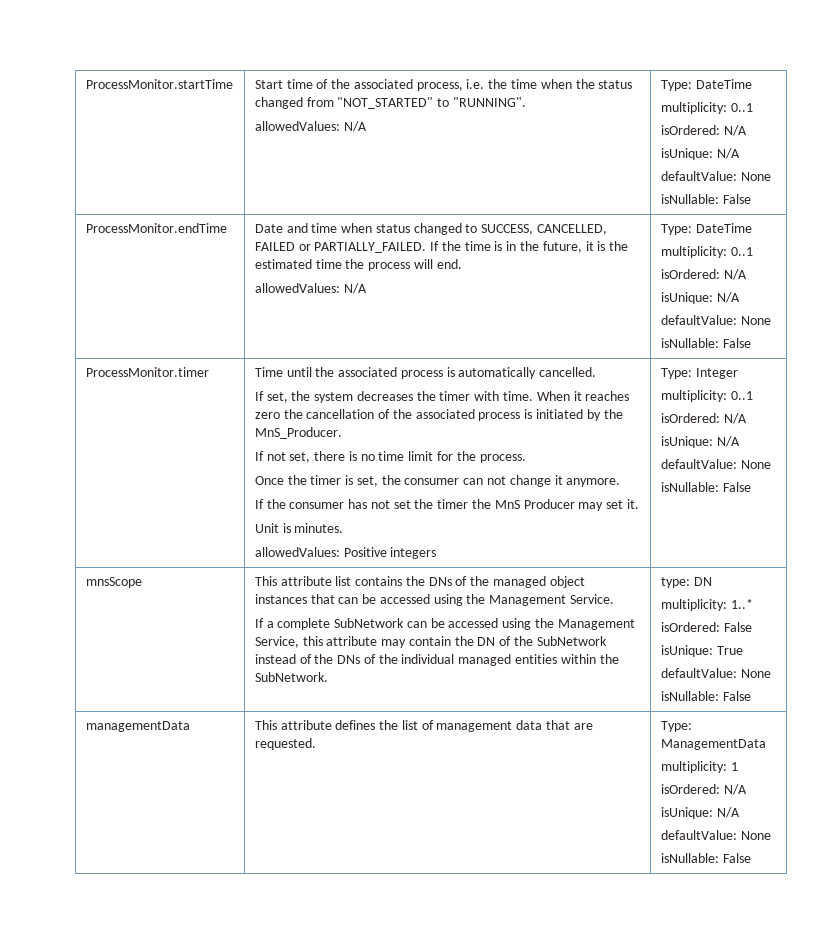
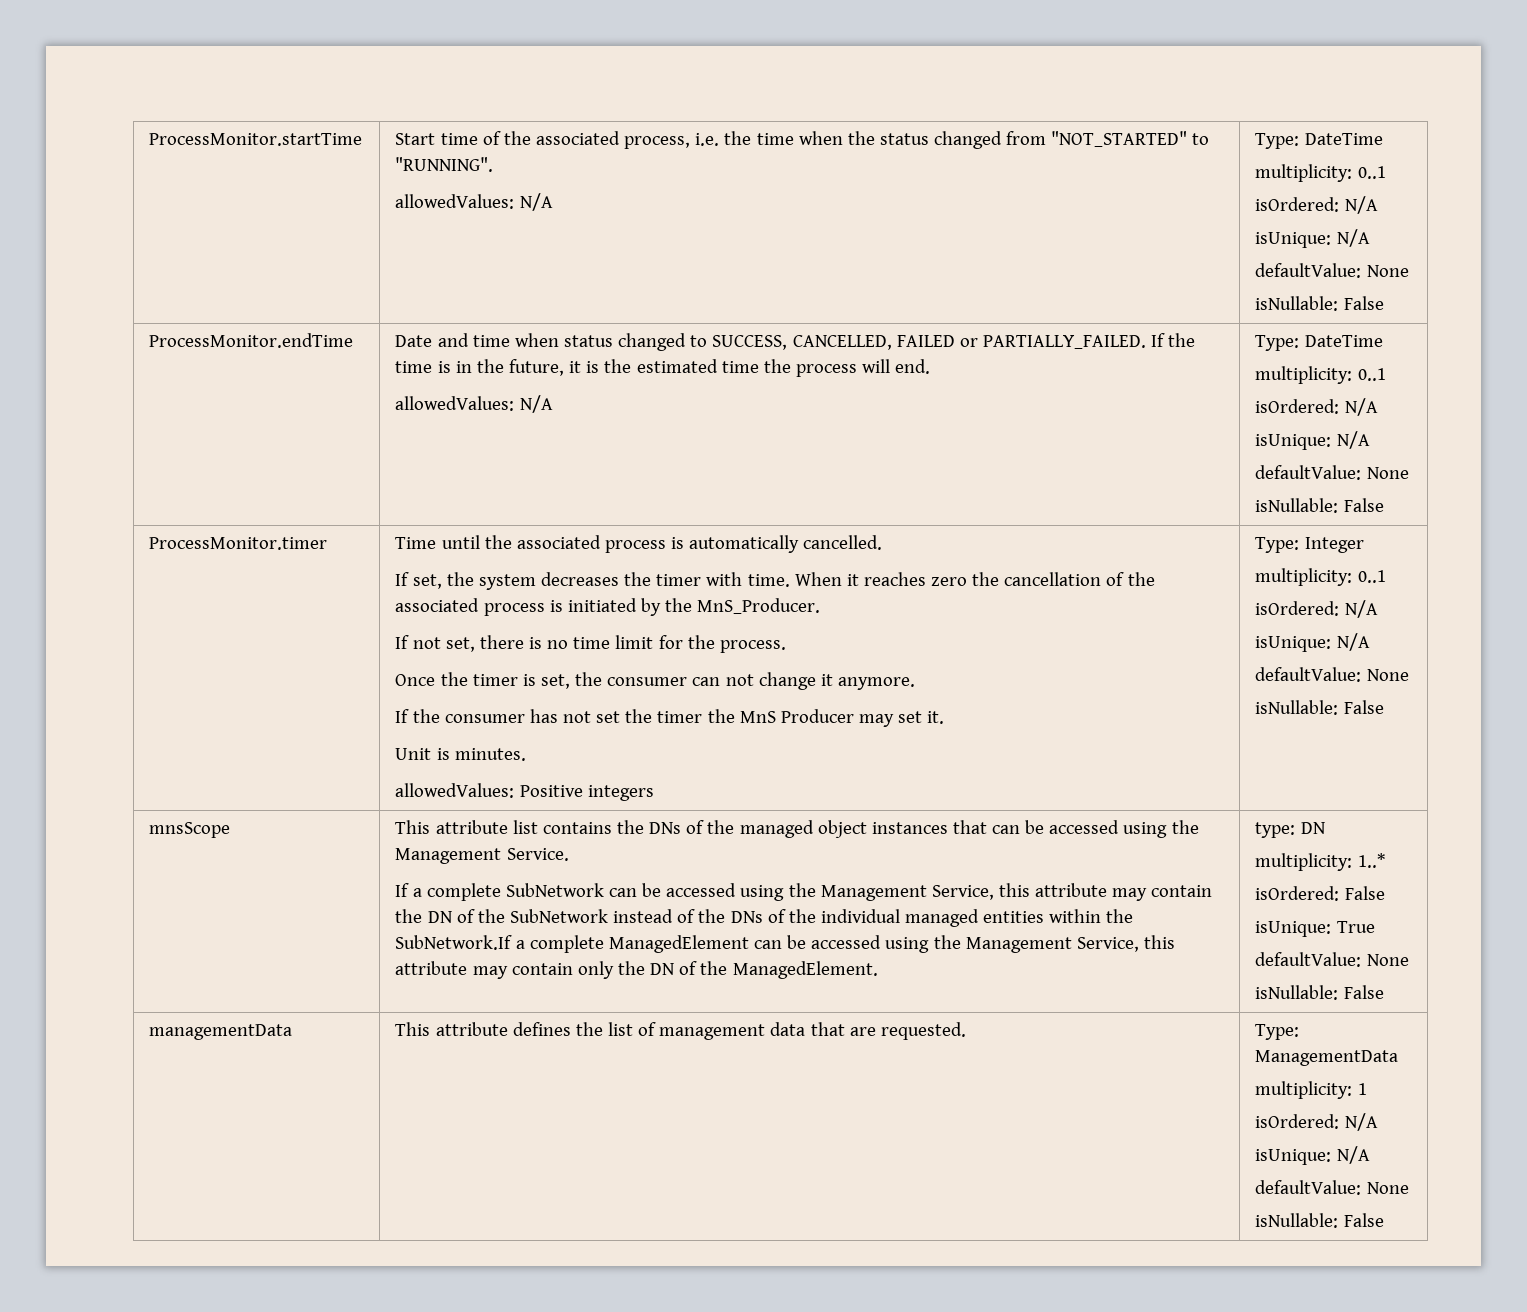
- If a complete SubNetwork can be accessed using the Management Service, this attribute may contain the DN of the SubNetwork instead of the DNs of the individual managed entities within the SubNetwork.
+ If a complete SubNetwork can be accessed using the Management Service, this attribute may contain the DN of the SubNetwork instead of the DNs of the individual managed entities within the SubNetwork.If a complete ManagedElement can be accessed using the Management Service, this attribute may contain only the DN of the ManagedElement.

